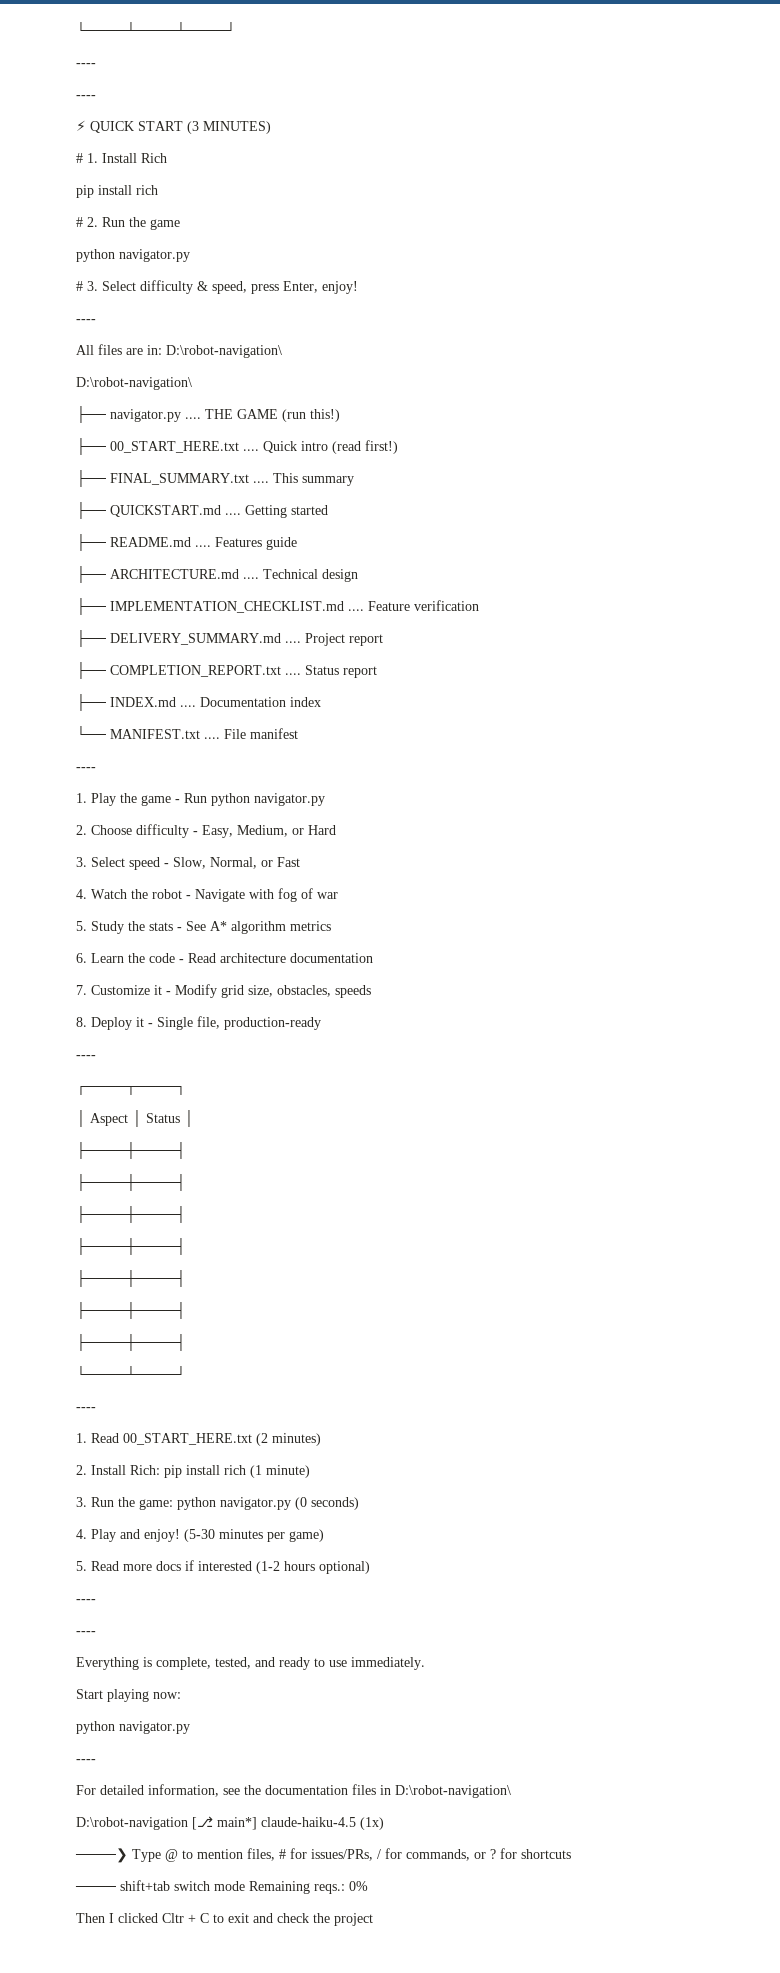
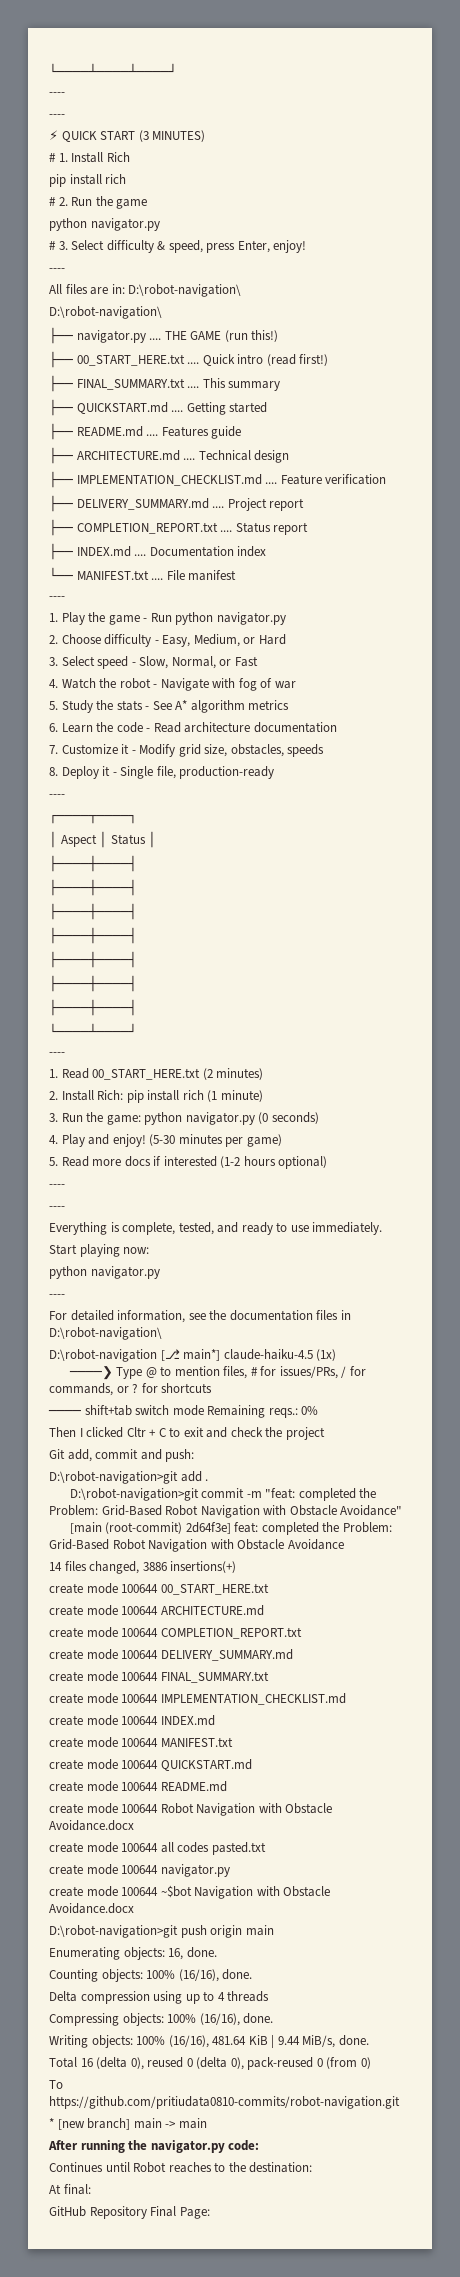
+ Git add, commit and push:
+ D:\robot-navigation>git add .
+ D:\robot-navigation>git commit -m "feat: completed the Problem: Grid-Based Robot Navigation with Obstacle Avoidance"
+ [main (root-commit) 2d64f3e] feat: completed the Problem: Grid-Based Robot Navigation with Obstacle Avoidance
+ 14 files changed, 3886 insertions(+)
+ create mode 100644 00_START_HERE.txt
+ create mode 100644 ARCHITECTURE.md
+ create mode 100644 COMPLETION_REPORT.txt
+ create mode 100644 DELIVERY_SUMMARY.md
+ create mode 100644 FINAL_SUMMARY.txt
+ create mode 100644 IMPLEMENTATION_CHECKLIST.md
+ create mode 100644 INDEX.md
+ create mode 100644 MANIFEST.txt
+ create mode 100644 QUICKSTART.md
+ create mode 100644 README.md
+ create mode 100644 Robot Navigation with Obstacle Avoidance.docx
+ create mode 100644 all codes pasted.txt
+ create mode 100644 navigator.py
+ create mode 100644 ~$bot Navigation with Obstacle Avoidance.docx
+ D:\robot-navigation>git push origin main
+ Enumerating objects: 16, done.
+ Counting objects: 100% (16/16), done.
+ Delta compression using up to 4 threads
+ Compressing objects: 100% (16/16), done.
+ Writing objects: 100% (16/16), 481.64 KiB | 9.44 MiB/s, done.
+ Total 16 (delta 0), reused 0 (delta 0), pack-reused 0 (from 0)
+ To https://github.com/pritiudata0810-commits/robot-navigation.git
+ * [new branch] main -> main
+ After running the navigator.py code:
+ Continues until Robot reaches to the destination:
+ At final:
+ GitHub Repository Final Page:

